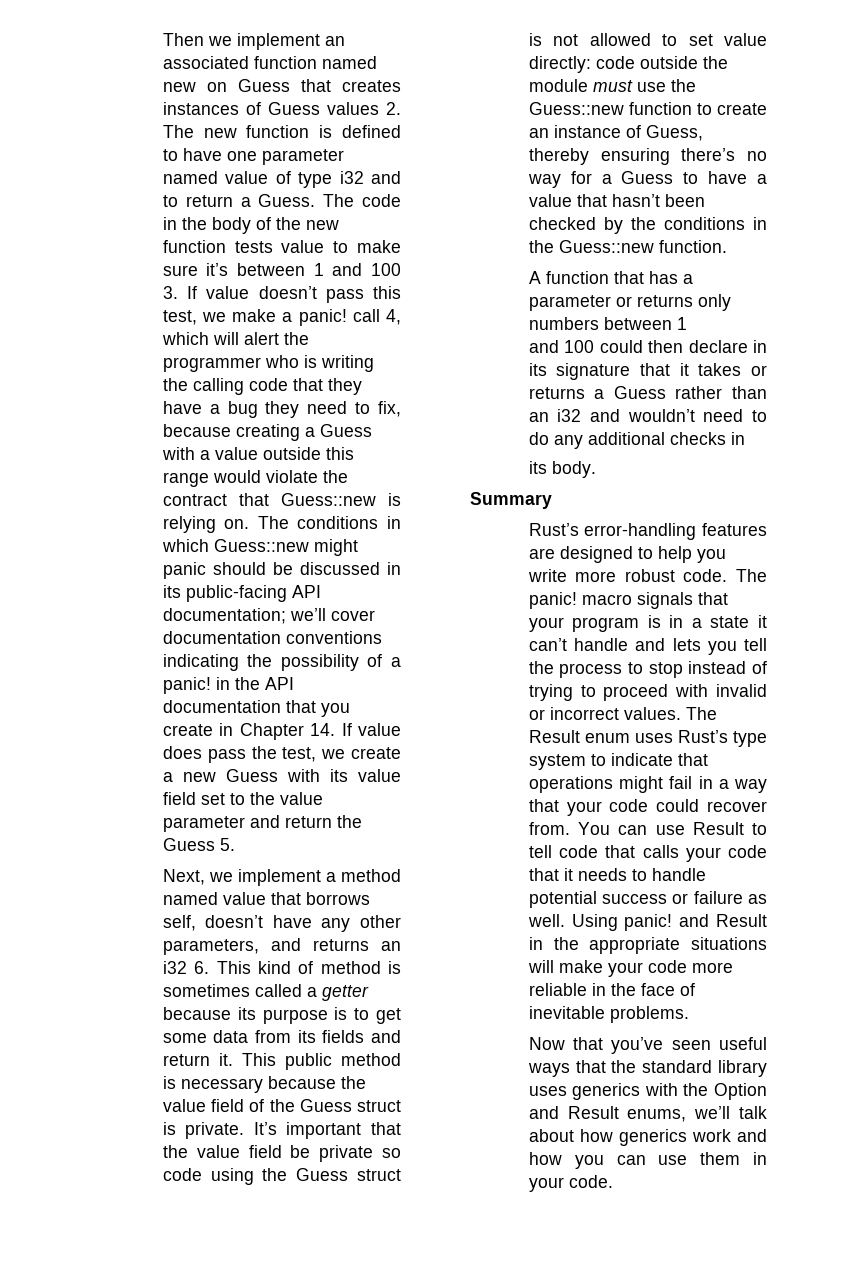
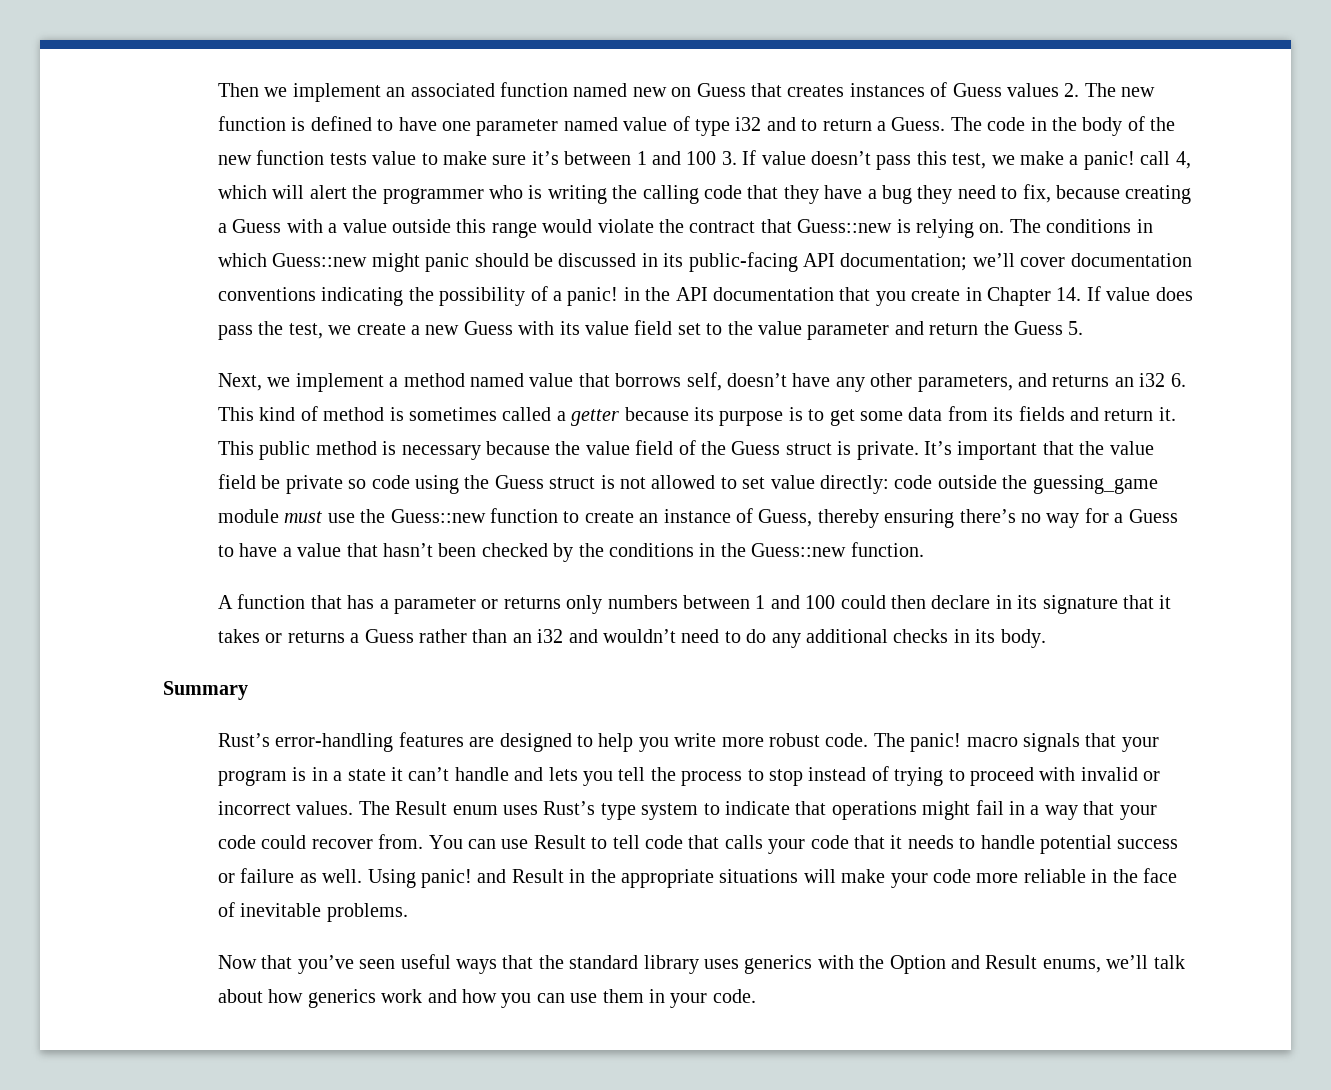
- It’s important that the value field be private so code using the Guess struct is not allowed to set value directly: code outside the module must use the Guess::new function to create an instance of Guess, thereby ensuring there’s no way for a Guess to have a value that hasn’t been checked by the conditions in the Guess::new function.
+ It’s important that the value field be private so code using the Guess struct is not allowed to set value directly: code outside the guessing_game module must use the Guess::new function to create an instance of Guess, thereby ensuring there’s no way for a Guess to have a value that hasn’t been checked by the conditions in the Guess::new function.
- A function that has a parameter or returns only numbers between 1
- and 100 could then declare in its signature that it takes or returns a Guess rather than an i32 and wouldn’t need to do any additional checks in
- its body.
+ A function that has a parameter or returns only numbers between 1 and 100 could then declare in its signature that it takes or returns a Guess rather than an i32 and wouldn’t need to do any additional checks in its body.

